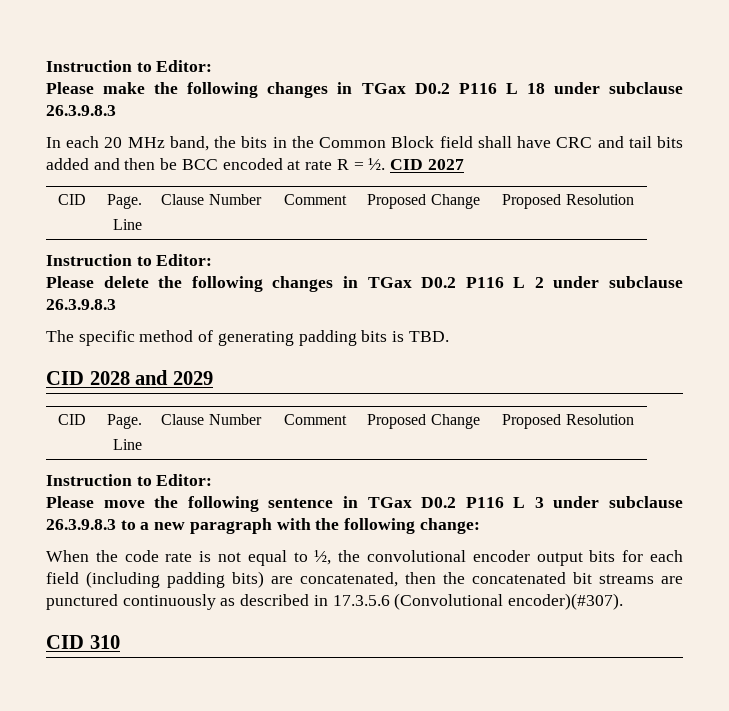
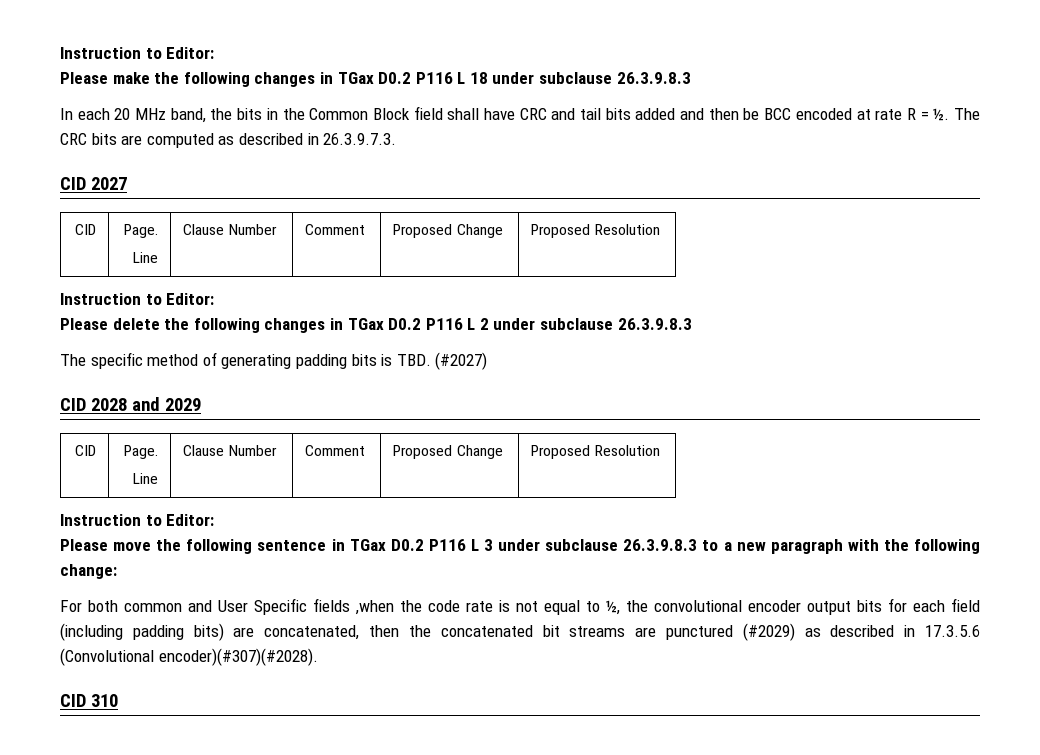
- In each 20 MHz band, the bits in the Common Block field shall have CRC and tail bits added and then be BCC encoded at rate R = ½. CID 2027
+ In each 20 MHz band, the bits in the Common Block field shall have CRC and tail bits added and then be BCC encoded at rate R = ½. The CRC bits are computed as described in 26.3.9.7.3.
+ CID 2027
- The specific method of generating padding bits is TBD.
+ The specific method of generating padding bits is TBD. (#2027)
- When the code rate is not equal to ½, the convolutional encoder output bits for each field (including padding bits) are concatenated, then the concatenated bit streams are punctured continuously as described in 17.3.5.6 (Convolutional encoder)(#307).
+ For both common and User Specific fields ,when the code rate is not equal to ½, the convolutional encoder output bits for each field (including padding bits) are concatenated, then the concatenated bit streams are punctured (#2029) as described in 17.3.5.6 (Convolutional encoder)(#307)(#2028).

